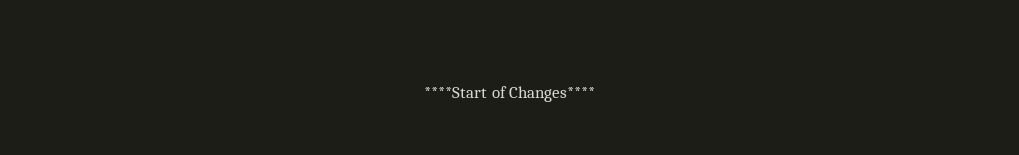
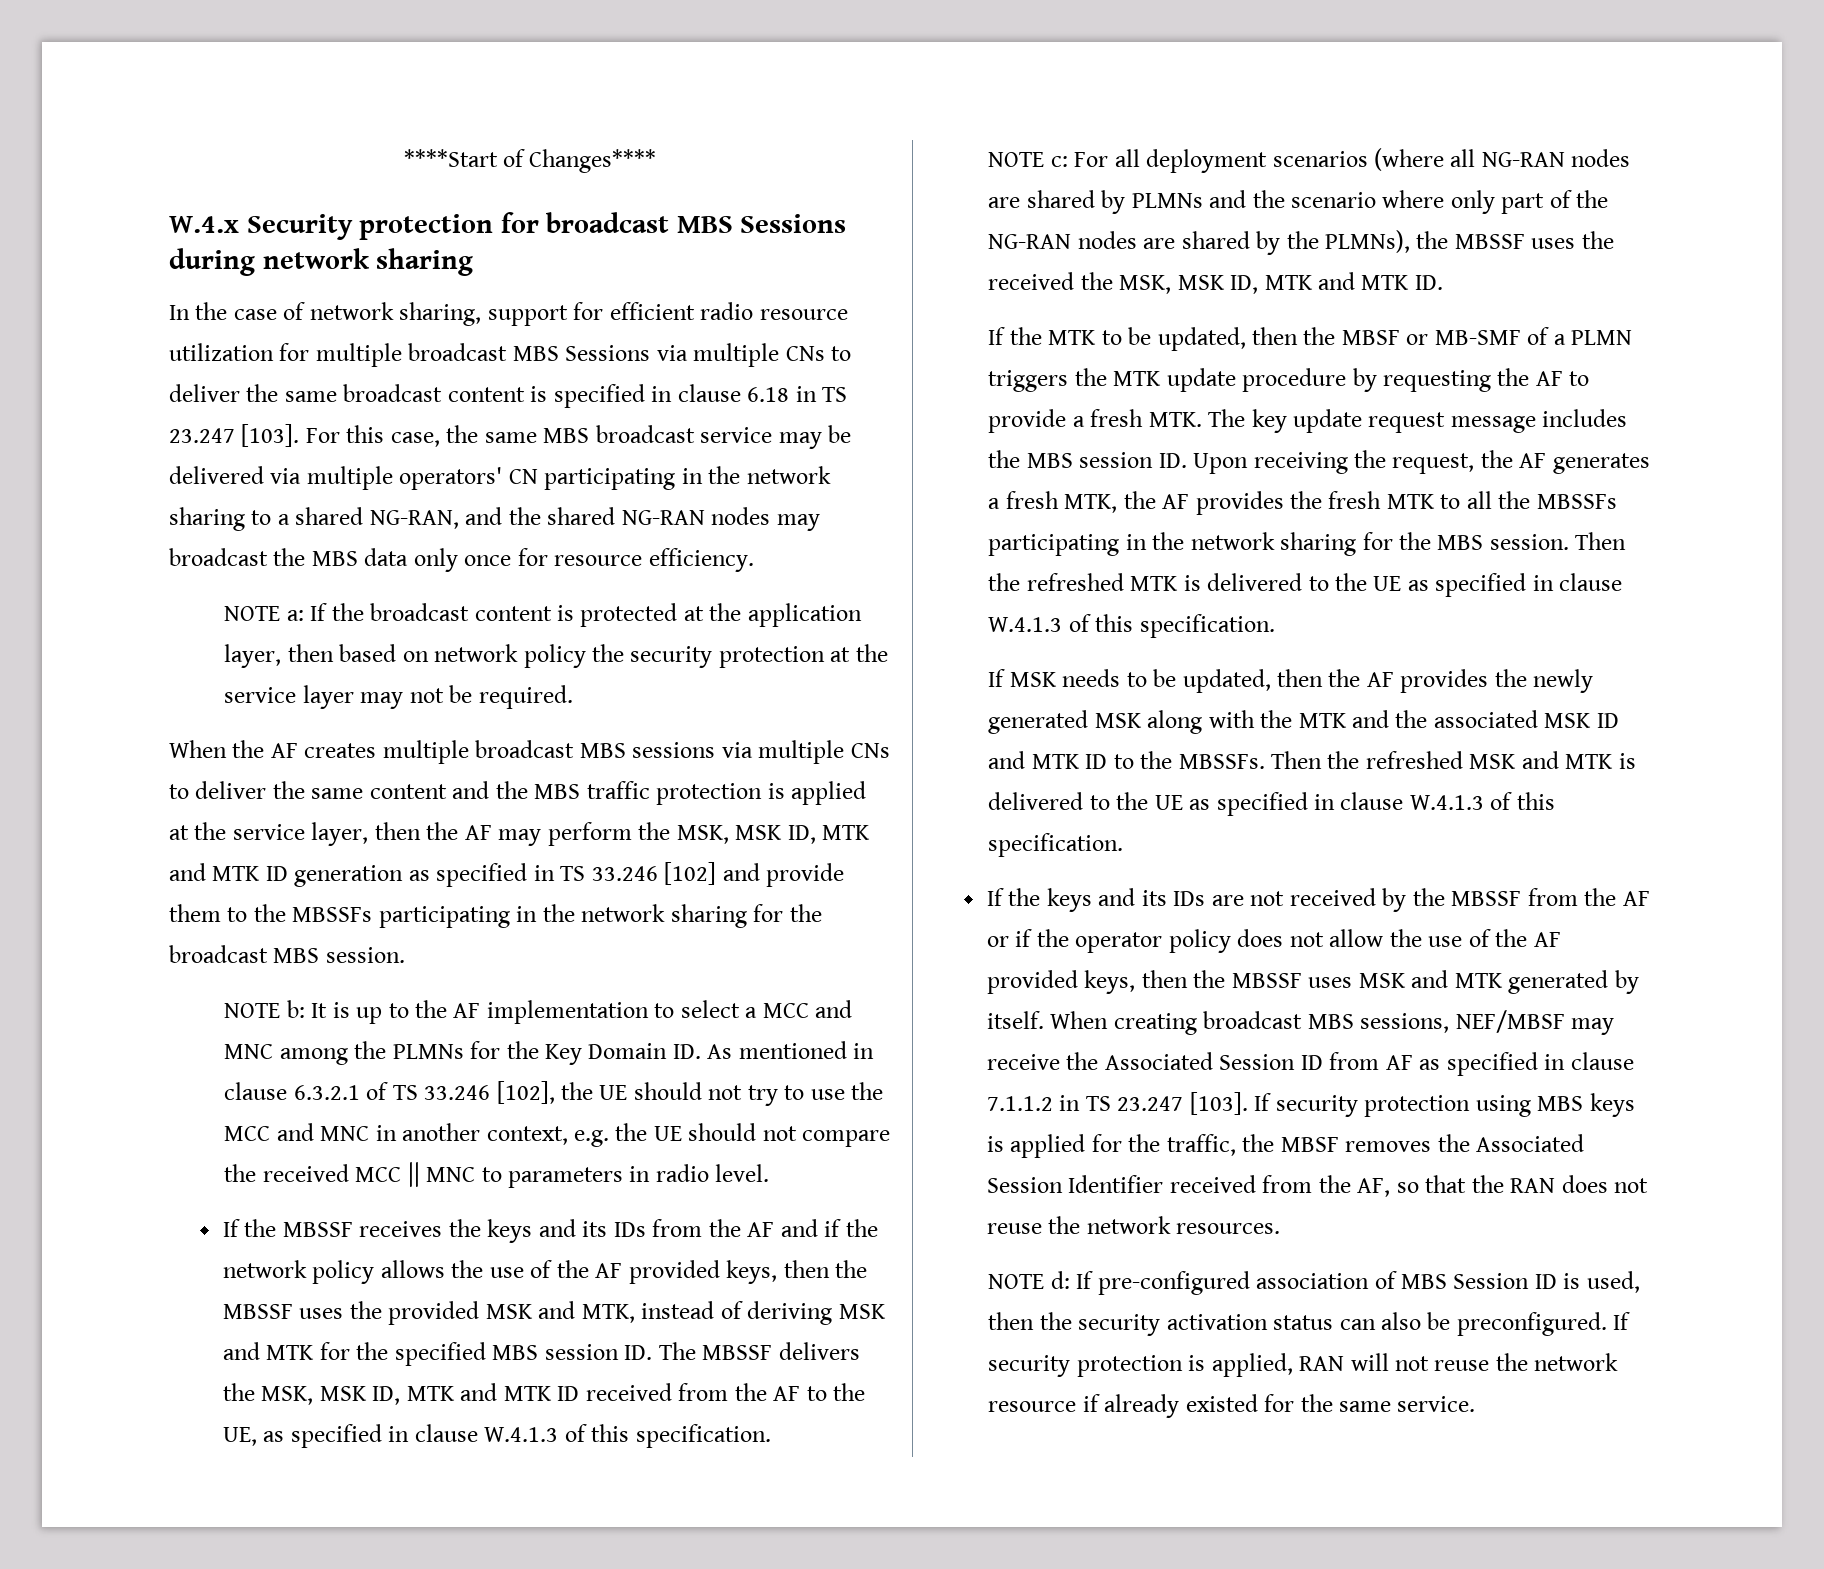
+ W.4.x Security protection for broadcast MBS Sessions during network sharing
+ In the case of network sharing, support for efficient radio resource utilization for multiple broadcast MBS Sessions via multiple CNs to deliver the same broadcast content is specified in clause 6.18 in TS 23.247 [103]. For this case, the same MBS broadcast service may be delivered via multiple operators' CN participating in the network sharing to a shared NG-RAN, and the shared NG-RAN nodes may broadcast the MBS data only once for resource efficiency.
+ NOTE a: If the broadcast content is protected at the application layer, then based on network policy the security protection at the service layer may not be required.
+ When the AF creates multiple broadcast MBS sessions via multiple CNs to deliver the same content and the MBS traffic protection is applied at the service layer, then the AF may perform the MSK, MSK ID, MTK and MTK ID generation as specified in TS 33.246 [102] and provide them to the MBSSFs participating in the network sharing for the broadcast MBS session.
+ NOTE b: It is up to the AF implementation to select a MCC and MNC among the PLMNs for the Key Domain ID. As mentioned in clause 6.3.2.1 of TS 33.246 [102], the UE should not try to use the MCC and MNC in another context, e.g. the UE should not compare the received MCC || MNC to parameters in radio level.
+ If the MBSSF receives the keys and its IDs from the AF and if the network policy allows the use of the AF provided keys, then the MBSSF uses the provided MSK and MTK, instead of deriving MSK and MTK for the specified MBS session ID. The MBSSF delivers the MSK, MSK ID, MTK and MTK ID received from the AF to the UE, as specified in clause W.4.1.3 of this specification.
+ NOTE c: For all deployment scenarios (where all NG-RAN nodes are shared by PLMNs and the scenario where only part of the NG-RAN nodes are shared by the PLMNs), the MBSSF uses the received the MSK, MSK ID, MTK and MTK ID.
+ If the MTK to be updated, then the MBSF or MB-SMF of a PLMN triggers the MTK update procedure by requesting the AF to provide a fresh MTK. The key update request message includes the MBS session ID. Upon receiving the request, the AF generates a fresh MTK, the AF provides the fresh MTK to all the MBSSFs participating in the network sharing for the MBS session. Then the refreshed MTK is delivered to the UE as specified in clause W.4.1.3 of this specification.
+ If MSK needs to be updated, then the AF provides the newly generated MSK along with the MTK and the associated MSK ID and MTK ID to the MBSSFs. Then the refreshed MSK and MTK is delivered to the UE as specified in clause W.4.1.3 of this specification.
+ If the keys and its IDs are not received by the MBSSF from the AF or if the operator policy does not allow the use of the AF provided keys, then the MBSSF uses MSK and MTK generated by itself. When creating broadcast MBS sessions, NEF/MBSF may receive the Associated Session ID from AF as specified in clause 7.1.1.2 in TS 23.247 [103]. If security protection using MBS keys is applied for the traffic, the MBSF removes the Associated Session Identifier received from the AF, so that the RAN does not reuse the network resources.
+ NOTE d: If pre-configured association of MBS Session ID is used, then the security activation status can also be preconfigured. If security protection is applied, RAN will not reuse the network resource if already existed for the same service.

